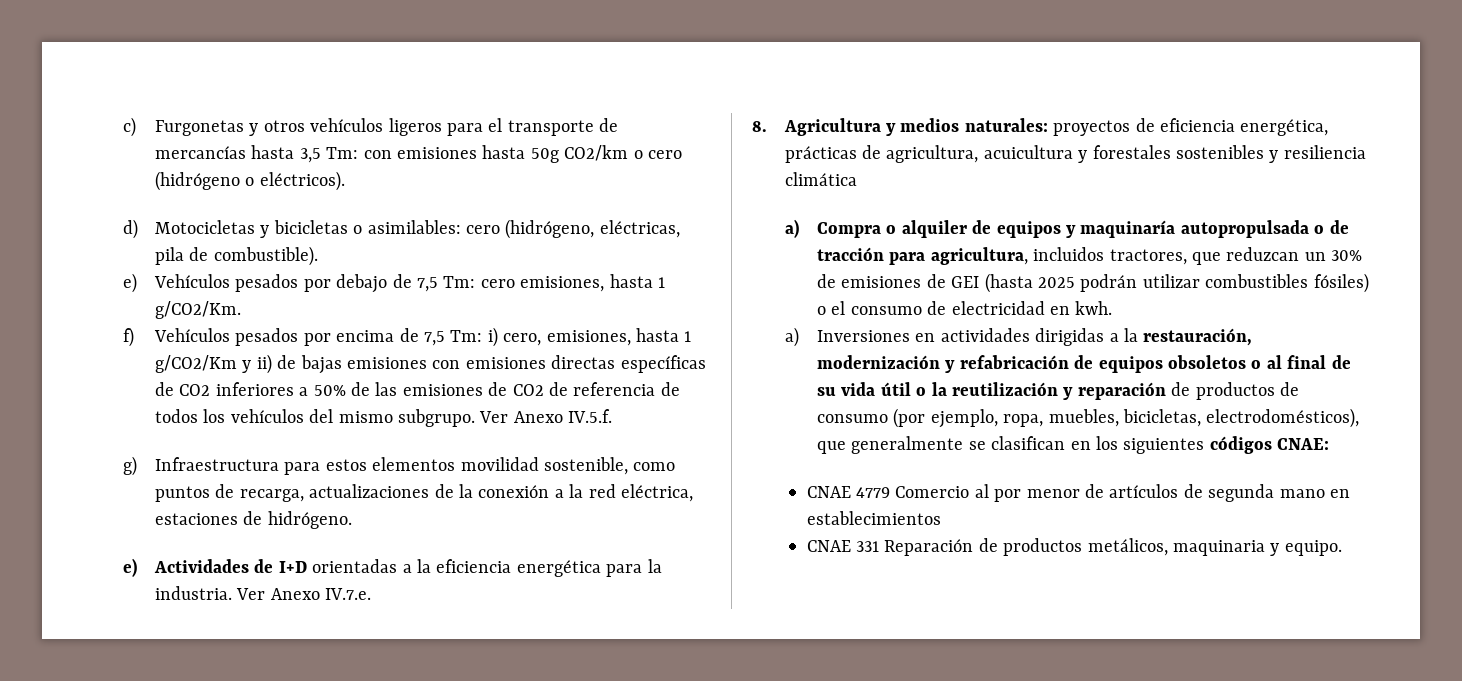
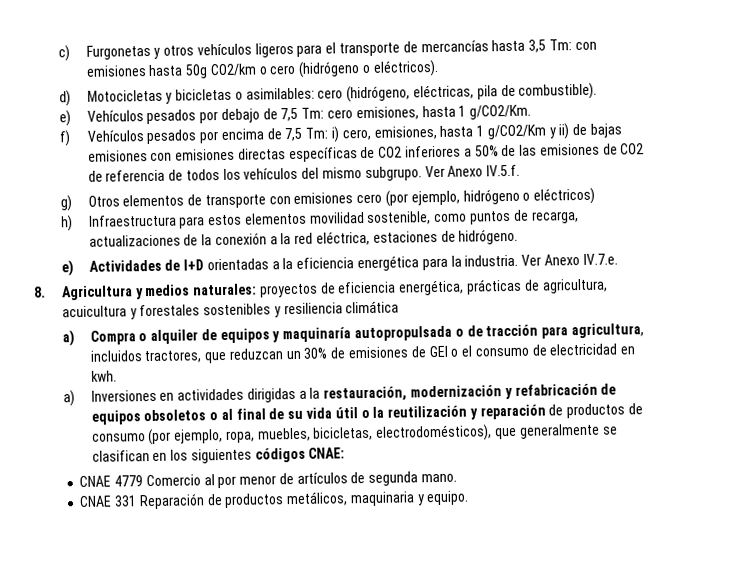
- g) Infraestructura para estos elementos movilidad sostenible, como puntos de recarga, actualizaciones de la conexión a la red eléctrica, estaciones de hidrógeno.
+ g) Otros elementos de transporte con emisiones cero (por ejemplo, hidrógeno o eléctricos)
+ h) Infraestructura para estos elementos movilidad sostenible, como puntos de recarga, actualizaciones de la conexión a la red eléctrica, estaciones de hidrógeno.
- a) Compra o alquiler de equipos y maquinaría autopropulsada o de tracción para agricultura, incluidos tractores, que reduzcan un 30% de emisiones de GEI (hasta 2025 podrán utilizar combustibles fósiles) o el consumo de electricidad en kwh.
+ a) Compra o alquiler de equipos y maquinaría autopropulsada o de tracción para agricultura, incluidos tractores, que reduzcan un 30% de emisiones de GEI o el consumo de electricidad en kwh.
- CNAE 4779 Comercio al por menor de artículos de segunda mano en establecimientos
+ CNAE 4779 Comercio al por menor de artículos de segunda mano.

